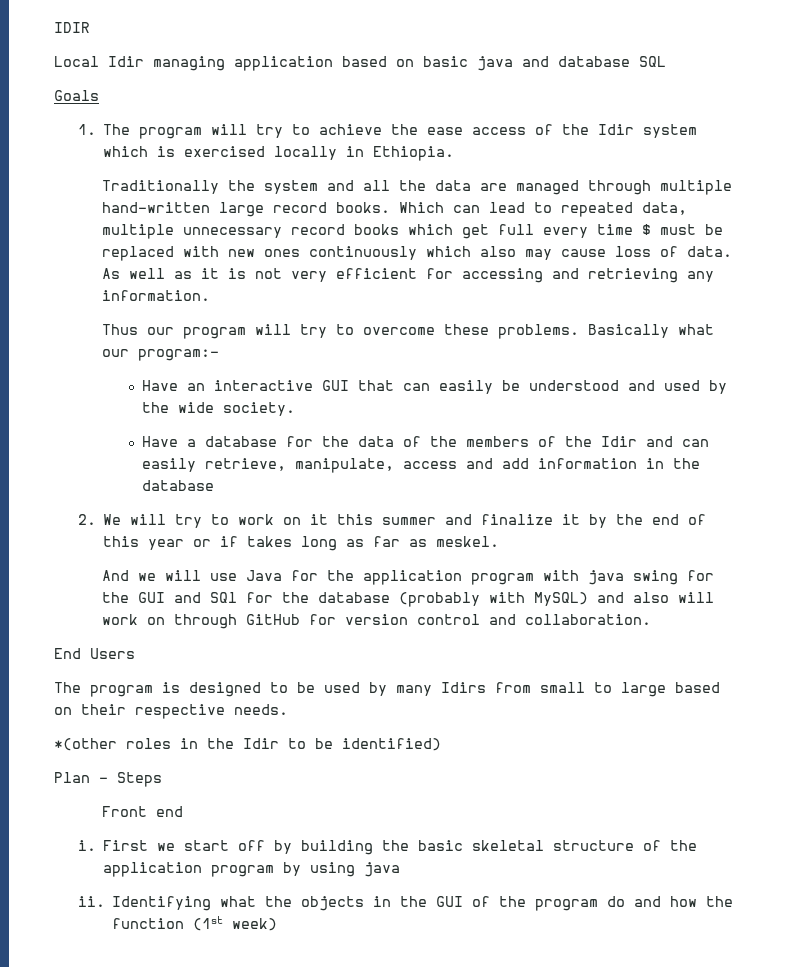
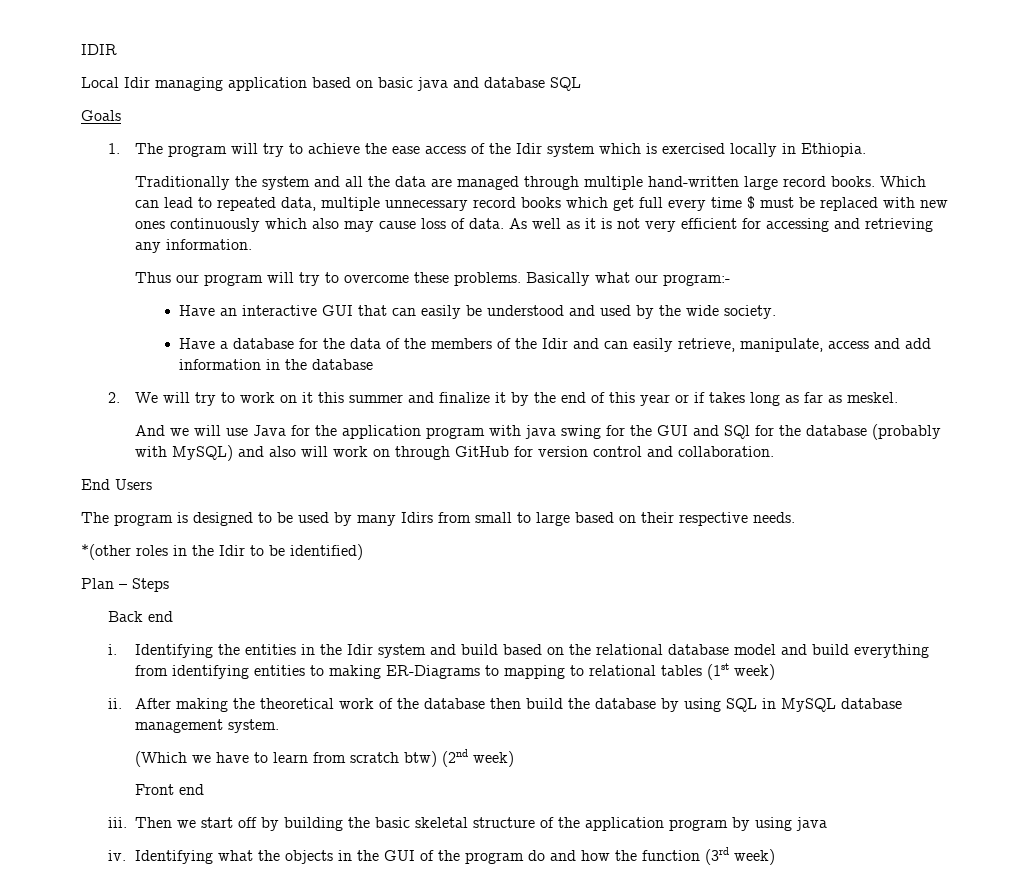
+ Back end
+ i. Identifying the entities in the Idir system and build based on the relational database model and build everything from identifying entities to making ER-Diagrams to mapping to relational tables (1st week)
+ ii. After making the theoretical work of the database then build the database by using SQL in MySQL database management system.
+ (Which we have to learn from scratch btw) (2nd week)
- i. First we start off by building the basic skeletal structure of the application program by using java
+ iii. Then we start off by building the basic skeletal structure of the application program by using java
- ii.
+ iv.
- Identifying what the objects in the GUI of the program do and how the function (1st week)
+ Identifying what the objects in the GUI of the program do and how the function (3rd week)

